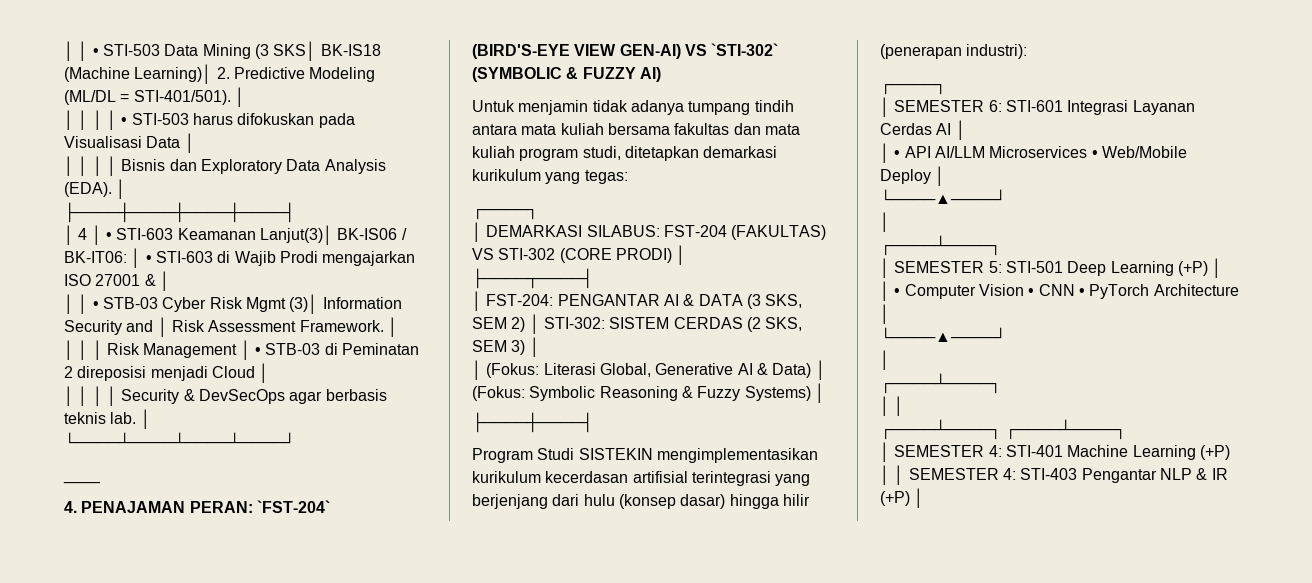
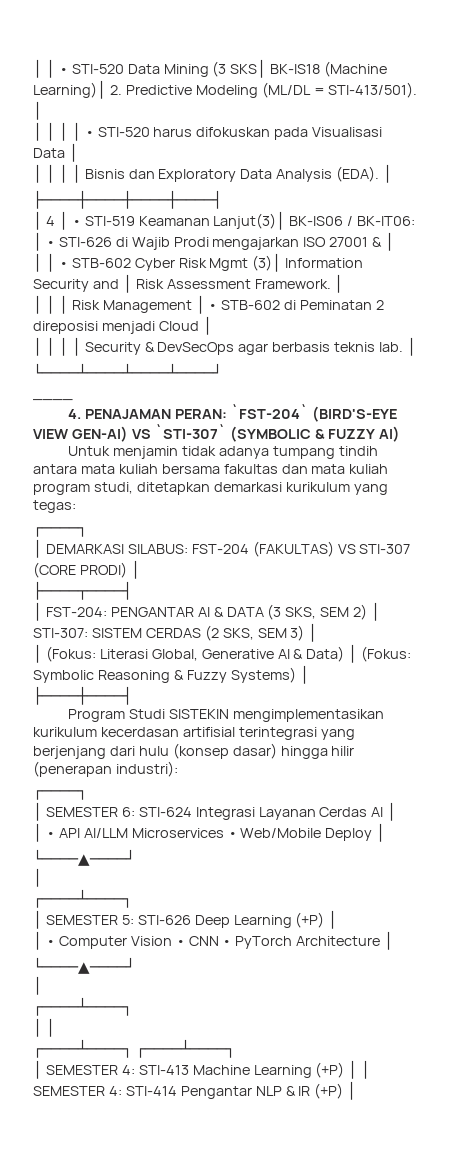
- │ │ • STI-503 Data Mining (3 SKS│ BK-IS18 (Machine Learning)│ 2. Predictive Modeling (ML/DL = STI-401/501).
+ │ │ • STI-520 Data Mining (3 SKS│ BK-IS18 (Machine Learning)│ 2. Predictive Modeling (ML/DL = STI-413/501).
- │ │ │ │ • STI-503 harus difokuskan pada Visualisasi Data │
+ │ │ │ │ • STI-520 harus difokuskan pada Visualisasi Data │
- │ 4 │ • STI-603 Keamanan Lanjut(3)│ BK-IS06 / BK-IT06: │ • STI-603 di Wajib Prodi mengajarkan ISO 27001 & │
+ │ 4 │ • STI-519 Keamanan Lanjut(3)│ BK-IS06 / BK-IT06: │ • STI-626 di Wajib Prodi mengajarkan ISO 27001 & │
- │ │ • STB-03 Cyber Risk Mgmt (3)│ Information Security and │ Risk Assessment Framework.
+ │ │ • STB-602 Cyber Risk Mgmt (3)│ Information Security and │ Risk Assessment Framework.
- │ │ │ Risk Management │ • STB-03 di Peminatan 2 direposisi menjadi Cloud │
+ │ │ │ Risk Management │ • STB-602 di Peminatan 2 direposisi menjadi Cloud │
- 4. PENAJAMAN PERAN: `FST-204` (BIRD'S-EYE VIEW GEN-AI) VS `STI-302` (SYMBOLIC & FUZZY AI)
+ 4. PENAJAMAN PERAN: `FST-204` (BIRD'S-EYE VIEW GEN-AI) VS `STI-307` (SYMBOLIC & FUZZY AI)
- │ DEMARKASI SILABUS: FST-204 (FAKULTAS) VS STI-302 (CORE PRODI) │
+ │ DEMARKASI SILABUS: FST-204 (FAKULTAS) VS STI-307 (CORE PRODI) │
- │ FST-204: PENGANTAR AI & DATA (3 SKS, SEM 2) │ STI-302: SISTEM CERDAS (2 SKS, SEM 3) │
+ │ FST-204: PENGANTAR AI & DATA (3 SKS, SEM 2) │ STI-307: SISTEM CERDAS (2 SKS, SEM 3) │
- │ SEMESTER 6: STI-601 Integrasi Layanan Cerdas AI │
+ │ SEMESTER 6: STI-624 Integrasi Layanan Cerdas AI │
- │ SEMESTER 5: STI-501 Deep Learning (+P) │
+ │ SEMESTER 5: STI-626 Deep Learning (+P) │
- │ SEMESTER 4: STI-401 Machine Learning (+P) │ │ SEMESTER 4: STI-403 Pengantar NLP & IR (+P) │
+ │ SEMESTER 4: STI-413 Machine Learning (+P) │ │ SEMESTER 4: STI-414 Pengantar NLP & IR (+P) │

